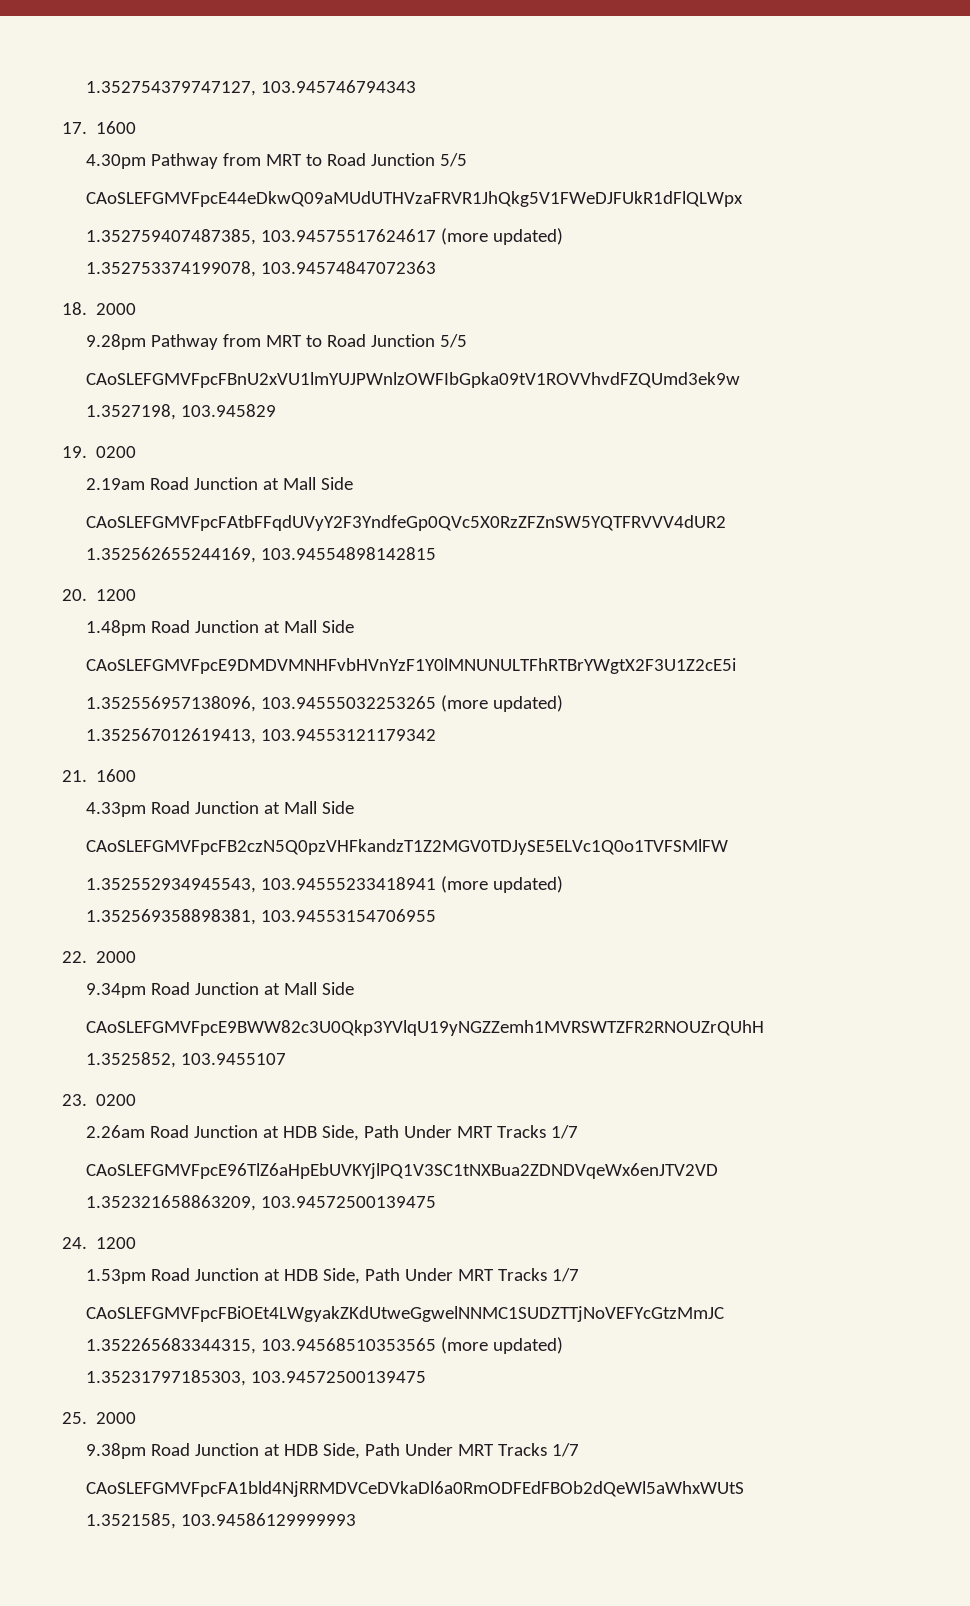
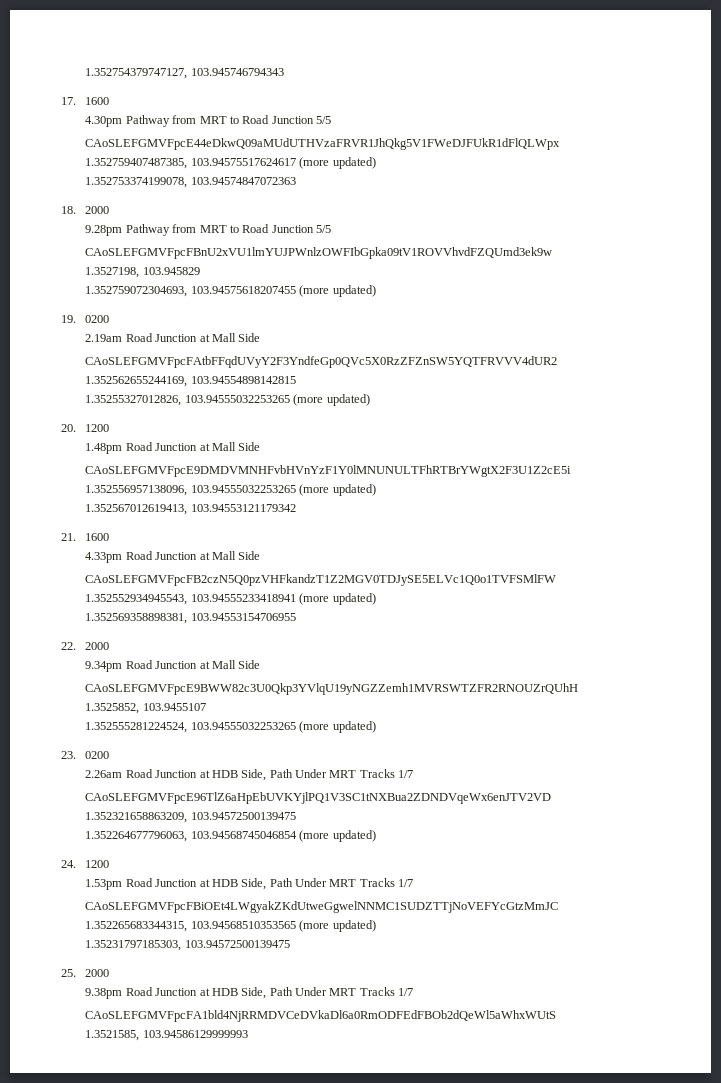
+ 1.352759072304693, 103.94575618207455 (more updated)
+ 1.35255327012826, 103.94555032253265 (more updated)
+ 1.352555281224524, 103.94555032253265 (more updated)
+ 1.352264677796063, 103.94568745046854 (more updated)

